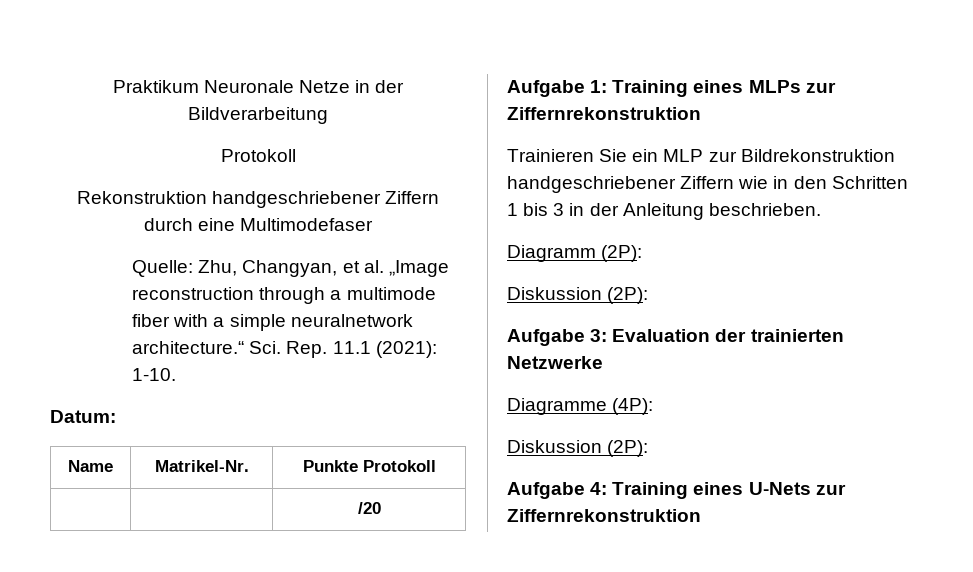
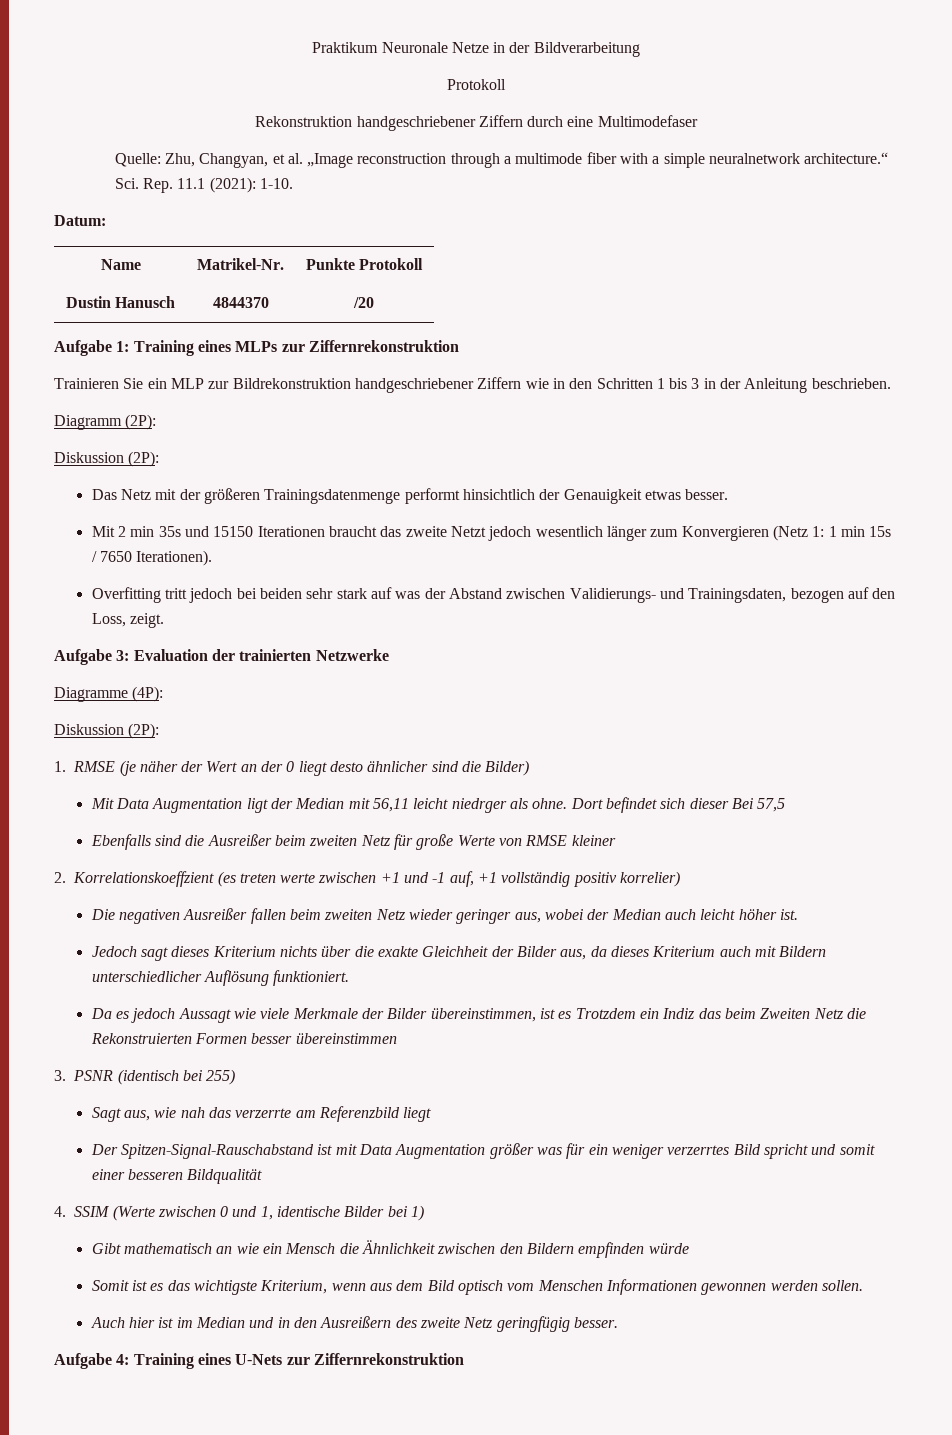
- | | /20
+ Dustin Hanusch | 4844370 | /20
+ Das Netz mit der größeren Trainingsdatenmenge performt hinsichtlich der Genauigkeit etwas besser.
+ Mit 2 min 35s und 15150 Iterationen braucht das zweite Netzt jedoch wesentlich länger zum Konvergieren (Netz 1: 1 min 15s / 7650 Iterationen).
+ Overfitting tritt jedoch bei beiden sehr stark auf was der Abstand zwischen Validierungs- und Trainingsdaten, bezogen auf den Loss, zeigt.
+ 1. RMSE (je näher der Wert an der 0 liegt desto ähnlicher sind die Bilder)
+ Mit Data Augmentation ligt der Median mit 56,11 leicht niedrger als ohne. Dort befindet sich dieser Bei 57,5
+ Ebenfalls sind die Ausreißer beim zweiten Netz für große Werte von RMSE kleiner
+ 2. Korrelationskoeffzient (es treten werte zwischen +1 und -1 auf, +1 vollständig positiv korrelier)
+ Die negativen Ausreißer fallen beim zweiten Netz wieder geringer aus, wobei der Median auch leicht höher ist.
+ Jedoch sagt dieses Kriterium nichts über die exakte Gleichheit der Bilder aus, da dieses Kriterium auch mit Bildern unterschiedlicher Auflösung funktioniert.
+ Da es jedoch Aussagt wie viele Merkmale der Bilder übereinstimmen, ist es Trotzdem ein Indiz das beim Zweiten Netz die Rekonstruierten Formen besser übereinstimmen
+ 3. PSNR (identisch bei 255)
+ Sagt aus, wie nah das verzerrte am Referenzbild liegt
+ Der Spitzen-Signal-Rauschabstand ist mit Data Augmentation größer was für ein weniger verzerrtes Bild spricht und somit einer besseren Bildqualität
+ 4. SSIM (Werte zwischen 0 und 1, identische Bilder bei 1)
+ Gibt mathematisch an wie ein Mensch die Ähnlichkeit zwischen den Bildern empfinden würde
+ Somit ist es das wichtigste Kriterium, wenn aus dem Bild optisch vom Menschen Informationen gewonnen werden sollen.
+ Auch hier ist im Median und in den Ausreißern des zweite Netz geringfügig besser.

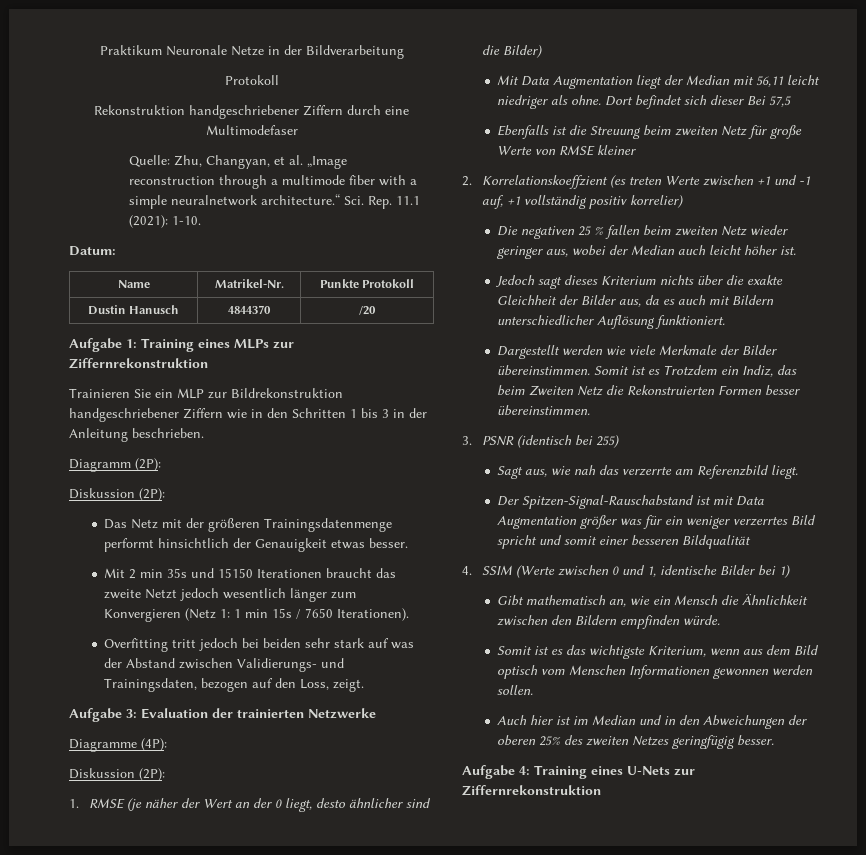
- 1. RMSE (je näher der Wert an der 0 liegt desto ähnlicher sind die Bilder)
+ 1. RMSE (je näher der Wert an der 0 liegt, desto ähnlicher sind die Bilder)
- Mit Data Augmentation ligt der Median mit 56,11 leicht niedrger als ohne.
+ Mit Data Augmentation liegt der Median mit 56,11 leicht niedriger als ohne.
- Ebenfalls sind die Ausreißer beim zweiten Netz für große Werte von RMSE kleiner
+ Ebenfalls ist die Streuung beim zweiten Netz für große Werte von RMSE kleiner
- 2. Korrelationskoeffzient (es treten werte zwischen +1 und -1 auf, +1 vollständig positiv korrelier)
+ 2. Korrelationskoeffzient (es treten Werte zwischen +1 und -1 auf, +1 vollständig positiv korrelier)
- Die negativen Ausreißer fallen beim zweiten Netz wieder geringer aus, wobei der Median auch leicht höher ist.
+ Die negativen 25 % fallen beim zweiten Netz wieder geringer aus, wobei der Median auch leicht höher ist.
- Jedoch sagt dieses Kriterium nichts über die exakte Gleichheit der Bilder aus, da dieses Kriterium auch mit Bildern unterschiedlicher Auflösung funktioniert.
+ Jedoch sagt dieses Kriterium nichts über die exakte Gleichheit der Bilder aus, da es auch mit Bildern unterschiedlicher Auflösung funktioniert.
- Da es jedoch Aussagt wie viele Merkmale der Bilder übereinstimmen, ist es Trotzdem ein Indiz das beim Zweiten Netz die Rekonstruierten Formen besser übereinstimmen
+ Dargestellt werden wie viele Merkmale der Bilder übereinstimmen. Somit ist es Trotzdem ein Indiz, das beim Zweiten Netz die Rekonstruierten Formen besser übereinstimmen.
- Sagt aus, wie nah das verzerrte am Referenzbild liegt
+ Sagt aus, wie nah das verzerrte am Referenzbild liegt.
- Gibt mathematisch an wie ein Mensch die Ähnlichkeit zwischen den Bildern empfinden würde
+ Gibt mathematisch an, wie ein Mensch die Ähnlichkeit zwischen den Bildern empfinden würde.
- Auch hier ist im Median und in den Ausreißern des zweite Netz geringfügig besser.
+ Auch hier ist im Median und in den Abweichungen der oberen 25% des zweiten Netzes geringfügig besser.

